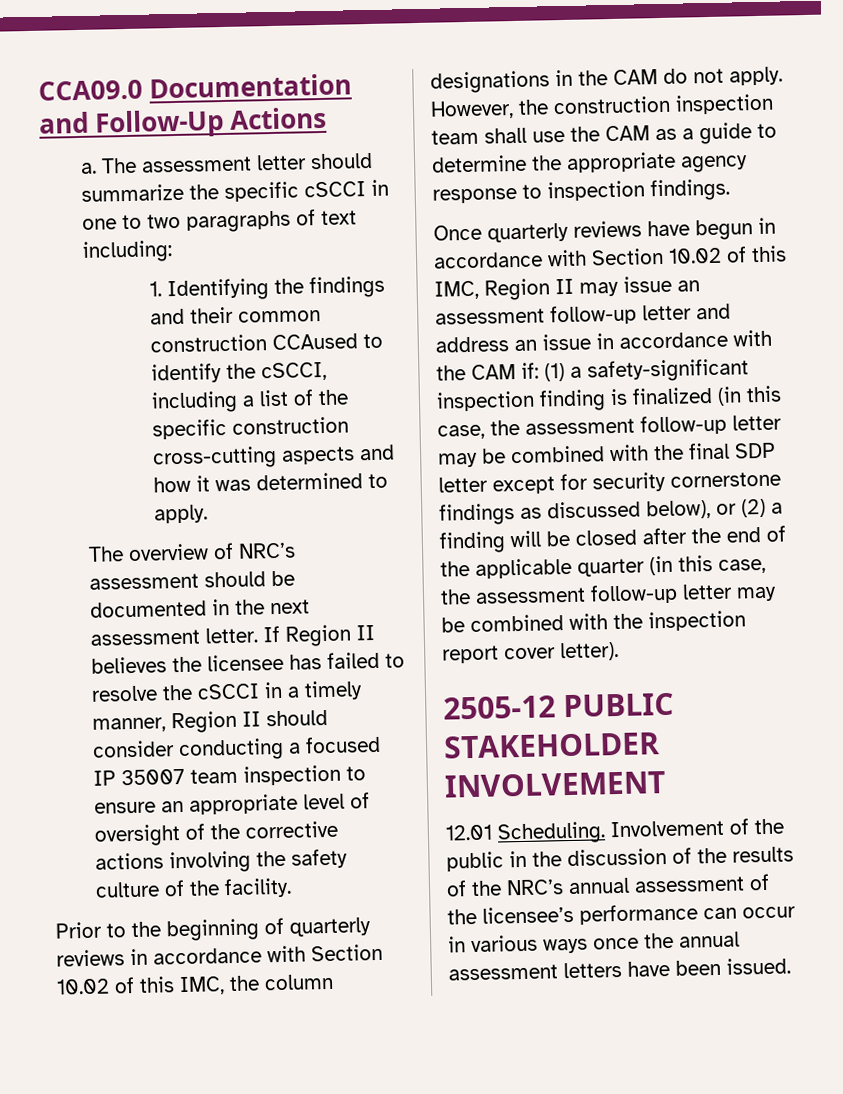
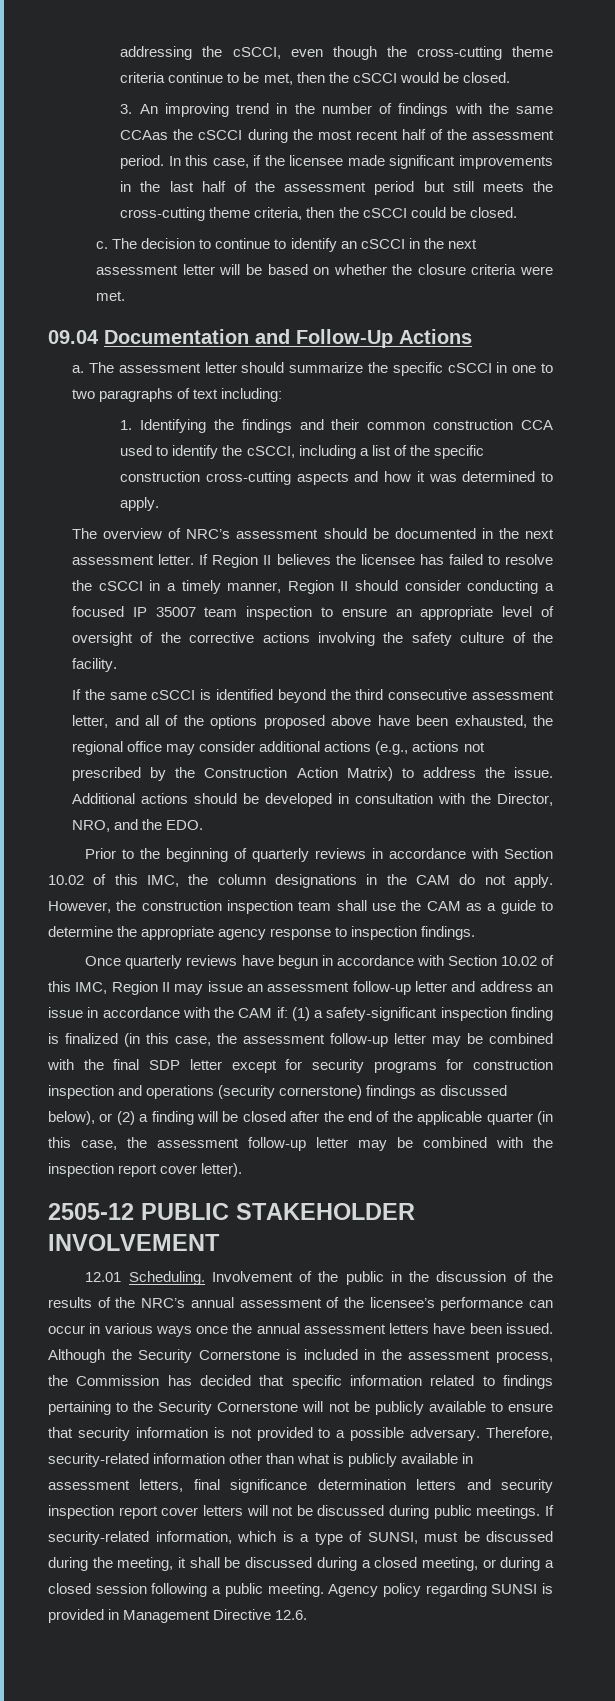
- CCA09.0 Documentation and Follow-Up Actions
+ addressing the cSCCI, even though the cross-cutting theme criteria continue to be met, then the cSCCI would be closed.
+ 3. An improving trend in the number of findings with the same CCAas the cSCCI during the most recent half of the assessment period. In this case, if the licensee made significant improvements in the last half of the assessment period but still meets the cross-cutting theme criteria, then the cSCCI could be closed.
+ c. The decision to continue to identify an cSCCI in the next assessment letter will be based on whether the closure criteria were met.
+ 09.04 Documentation and Follow-Up Actions
- 1. Identifying the findings and their common construction CCAused to identify the cSCCI, including a list of the specific construction cross-cutting aspects and how it was determined to apply.
+ 1. Identifying the findings and their common construction CCA used to identify the cSCCI, including a list of the specific construction cross-cutting aspects and how it was determined to apply.
+ If the same cSCCI is identified beyond the third consecutive assessment letter, and all of the options proposed above have been exhausted, the regional office may consider additional actions (e.g., actions not prescribed by the Construction Action Matrix) to address the issue. Additional actions should be developed in consultation with the Director, NRO, and the EDO.
- (1) a safety-significant inspection finding is finalized (in this case, the assessment follow-up letter may be combined with the final SDP letter except for security cornerstone findings as discussed below), or (2) a finding will be closed after the end of the applicable quarter (in this case, the assessment follow-up letter may be combined with the inspection report cover letter).
+ (1) a safety-significant inspection finding is finalized (in this case, the assessment follow-up letter may be combined with the final SDP letter except for security programs for construction inspection and operations (security cornerstone) findings as discussed below), or (2) a finding will be closed after the end of the applicable quarter (in this case, the assessment follow-up letter may be combined with the inspection report cover letter).
+ Although the Security Cornerstone is included in the assessment process, the Commission has decided that specific information related to findings pertaining to the Security Cornerstone will not be publicly available to ensure that security information is not provided to a possible adversary. Therefore, security-related information other than what is publicly available in assessment letters, final significance determination letters and security inspection report cover letters will not be discussed during public meetings. If security-related information, which is a type of SUNSI, must be discussed during the meeting, it shall be discussed during a closed meeting, or during a closed session following a public meeting. Agency policy regarding SUNSI is provided in Management Directive 12.6.

